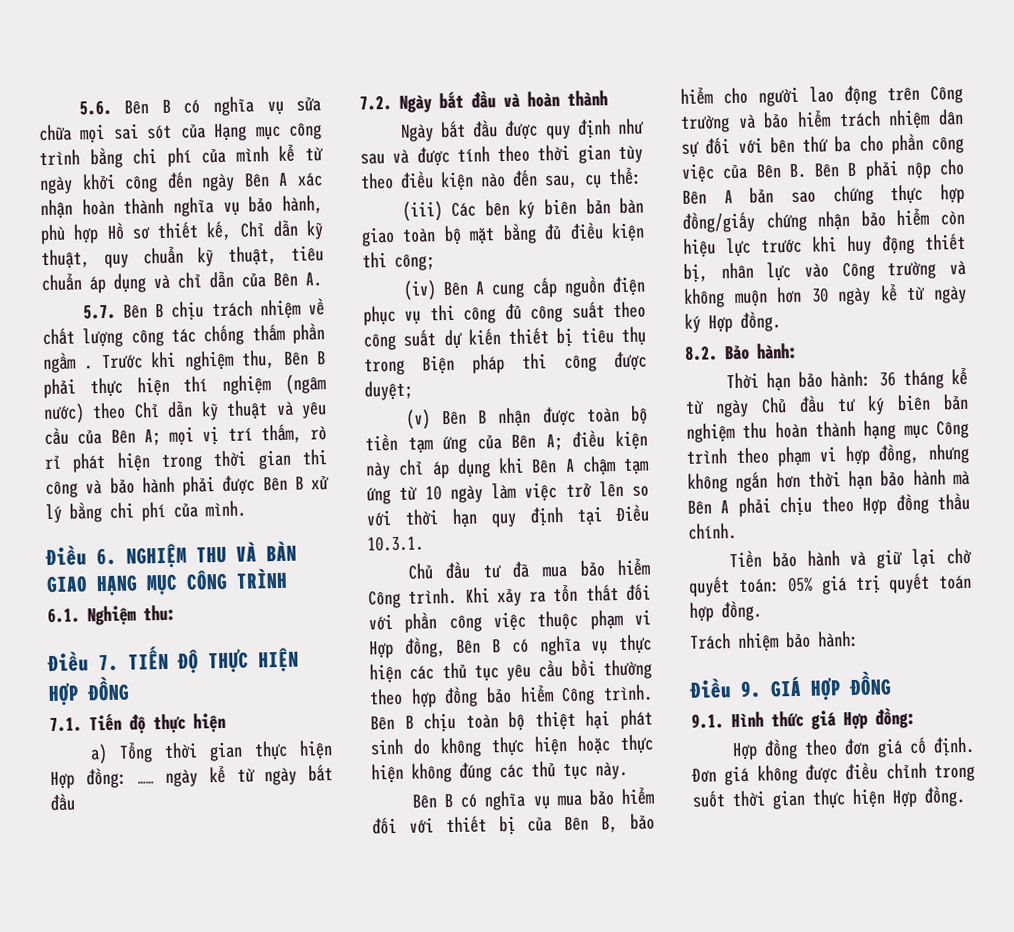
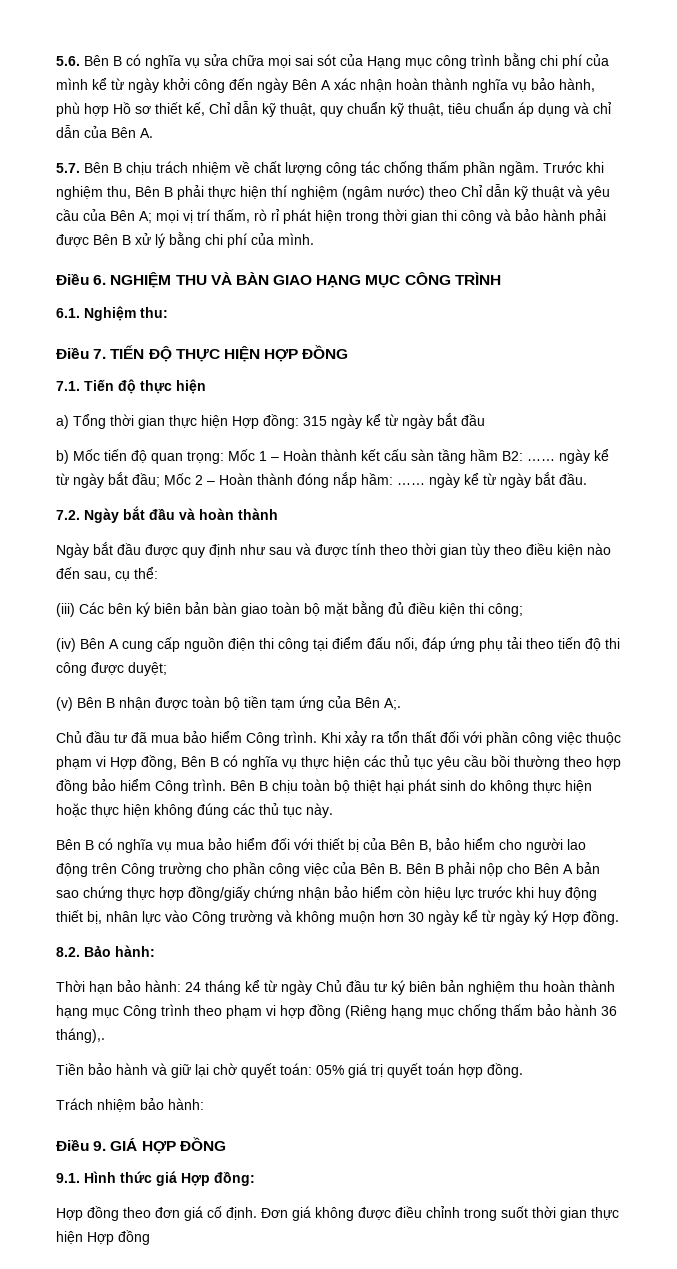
- 5.7. Bên B chịu trách nhiệm về chất lượng công tác chống thấm phần ngầm .
+ 5.7. Bên B chịu trách nhiệm về chất lượng công tác chống thấm phần ngầm.
- a) Tổng thời gian thực hiện Hợp đồng: …… ngày kể từ ngày bắt đầu
+ a) Tổng thời gian thực hiện Hợp đồng: 315 ngày kể từ ngày bắt đầu
+ b) Mốc tiến độ quan trọng: Mốc 1 – Hoàn thành kết cấu sàn tầng hầm B2: …… ngày kể từ ngày bắt đầu; Mốc 2 – Hoàn thành đóng nắp hầm: …… ngày kể từ ngày bắt đầu.
- (iv) Bên A cung cấp nguồn điện phục vụ thi công đủ công suất theo công suất dự kiến thiết bị tiêu thụ trong Biện pháp thi công được duyệt;
+ (iv) Bên A cung cấp nguồn điện thi công tại điểm đấu nối, đáp ứng phụ tải theo tiến độ thi công được duyệt;
- (v) Bên B nhận được toàn bộ tiền tạm ứng của Bên A; điều kiện này chỉ áp dụng khi Bên A chậm tạm ứng từ 10 ngày làm việc trở lên so với thời hạn quy định tại Điều 10.3.1.
+ (v) Bên B nhận được toàn bộ tiền tạm ứng của Bên A;.
- Bên B có nghĩa vụ mua bảo hiểm đối với thiết bị của Bên B, bảo hiểm cho người lao động trên Công trường và bảo hiểm trách nhiệm dân sự đối với bên thứ ba cho phần công việc của Bên B. Bên B phải nộp cho Bên A bản sao chứng thực hợp đồng/giấy chứng nhận bảo hiểm còn hiệu lực trước khi huy động thiết bị, nhân lực vào Công trường và không muộn hơn 30 ngày kể từ ngày ký Hợp đồng.
+ Bên B có nghĩa vụ mua bảo hiểm đối với thiết bị của Bên B, bảo hiểm cho người lao động trên Công trường cho phần công việc của Bên B. Bên B phải nộp cho Bên A bản sao chứng thực hợp đồng/giấy chứng nhận bảo hiểm còn hiệu lực trước khi huy động thiết bị, nhân lực vào Công trường và không muộn hơn 30 ngày kể từ ngày ký Hợp đồng.
- Thời hạn bảo hành: 36 tháng kể từ ngày Chủ đầu tư ký biên bản nghiệm thu hoàn thành hạng mục Công trình theo phạm vi hợp đồng, nhưng không ngắn hơn thời hạn bảo hành mà Bên A phải chịu theo Hợp đồng thầu chính.
+ Thời hạn bảo hành: 24 tháng kể từ ngày Chủ đầu tư ký biên bản nghiệm thu hoàn thành hạng mục Công trình theo phạm vi hợp đồng (Riêng hạng mục chống thấm bảo hành 36 tháng),.
- Đơn giá không được điều chỉnh trong suốt thời gian thực hiện Hợp đồng.
+ Đơn giá không được điều chỉnh trong suốt thời gian thực hiện Hợp đồng

